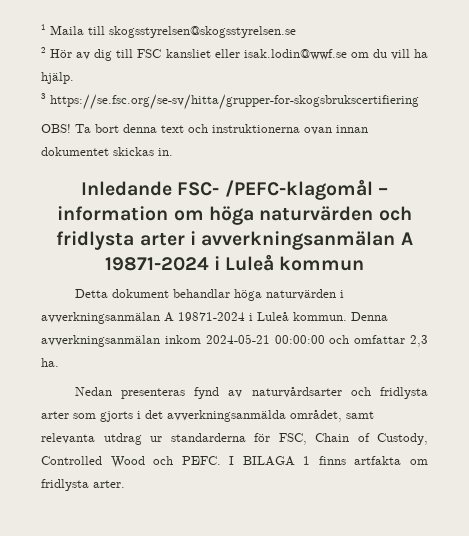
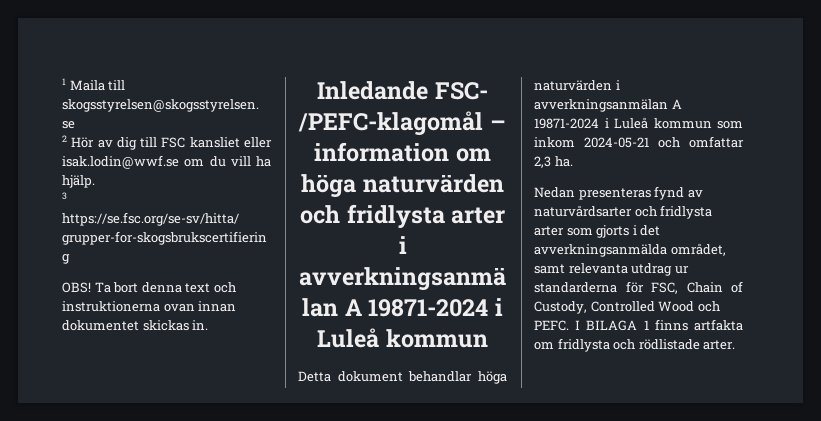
- Detta dokument behandlar höga naturvärden i avverkningsanmälan A 19871-2024 i Luleå kommun. Denna avverkningsanmälan inkom 2024-05-21 00:00:00 och omfattar 2,3 ha.
+ Detta dokument behandlar höga naturvärden i avverkningsanmälan A 19871-2024 i Luleå kommun som inkom 2024-05-21 och omfattar 2,3 ha.
- I BILAGA 1 finns artfakta om fridlysta arter.
+ I BILAGA 1 finns artfakta om fridlysta och rödlistade arter.

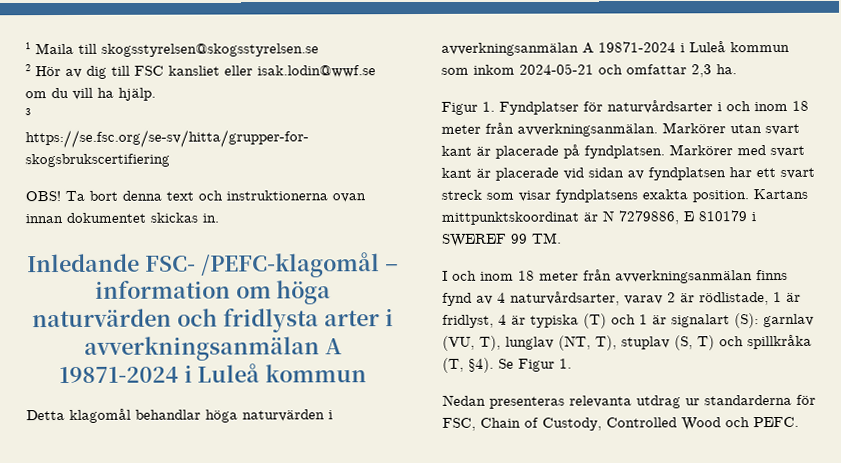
- Detta dokument behandlar höga naturvärden i avverkningsanmälan A 19871-2024 i Luleå kommun som inkom 2024-05-21 och omfattar 2,3 ha.
+ Detta klagomål behandlar höga naturvärden i avverkningsanmälan A 19871-2024 i Luleå kommun som inkom 2024-05-21 och omfattar 2,3 ha.
- Nedan presenteras fynd av naturvårdsarter och fridlysta arter som gjorts i det avverkningsanmälda området, samt relevanta utdrag ur standarderna för FSC, Chain of Custody, Controlled Wood och PEFC. I BILAGA 1 finns artfakta om fridlysta och rödlistade arter.
+ Figur 1. Fyndplatser för naturvårdsarter i och inom 18 meter från avverkningsanmälan. Markörer utan svart kant är placerade på fyndplatsen. Markörer med svart kant är placerade vid sidan av fyndplatsen har ett svart streck som visar fyndplatsens exakta position. Kartans mittpunktskoordinat är N 7279886, E 810179 i SWEREF 99 TM.
+ I och inom 18 meter från avverkningsanmälan finns fynd av 4 naturvårdsarter, varav 2 är rödlistade, 1 är fridlyst, 4 är typiska (T) och 1 är signalart (S): garnlav (VU, T), lunglav (NT, T), stuplav (S, T) och spillkråka (T, §4). Se Figur 1.
+ Nedan presenteras relevanta utdrag ur standarderna för FSC, Chain of Custody, Controlled Wood och PEFC.

